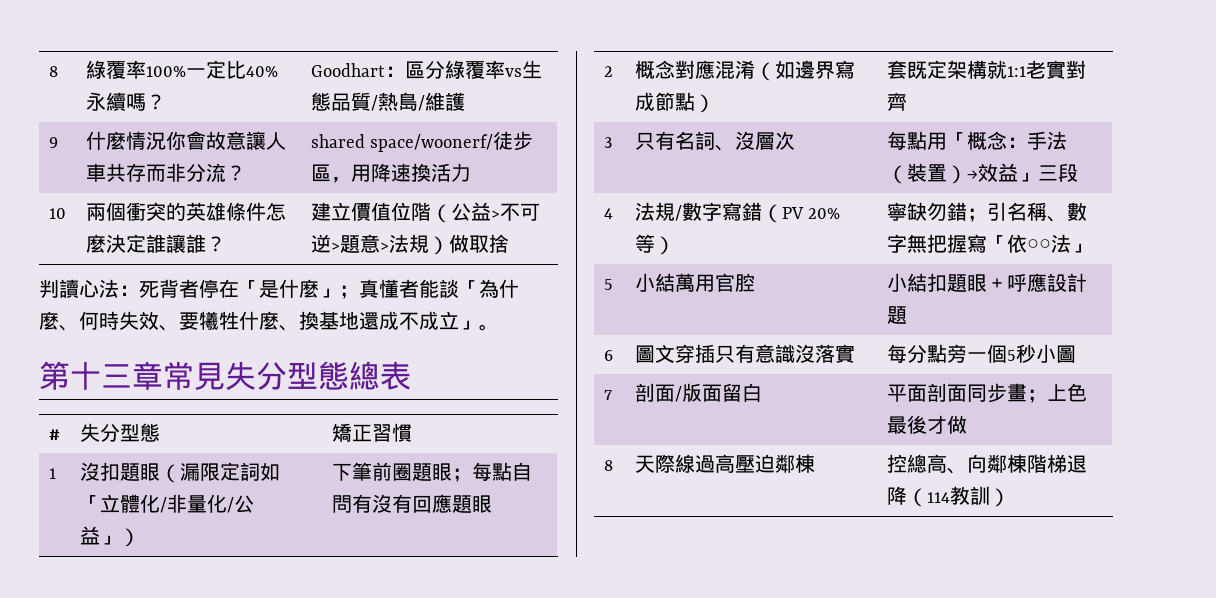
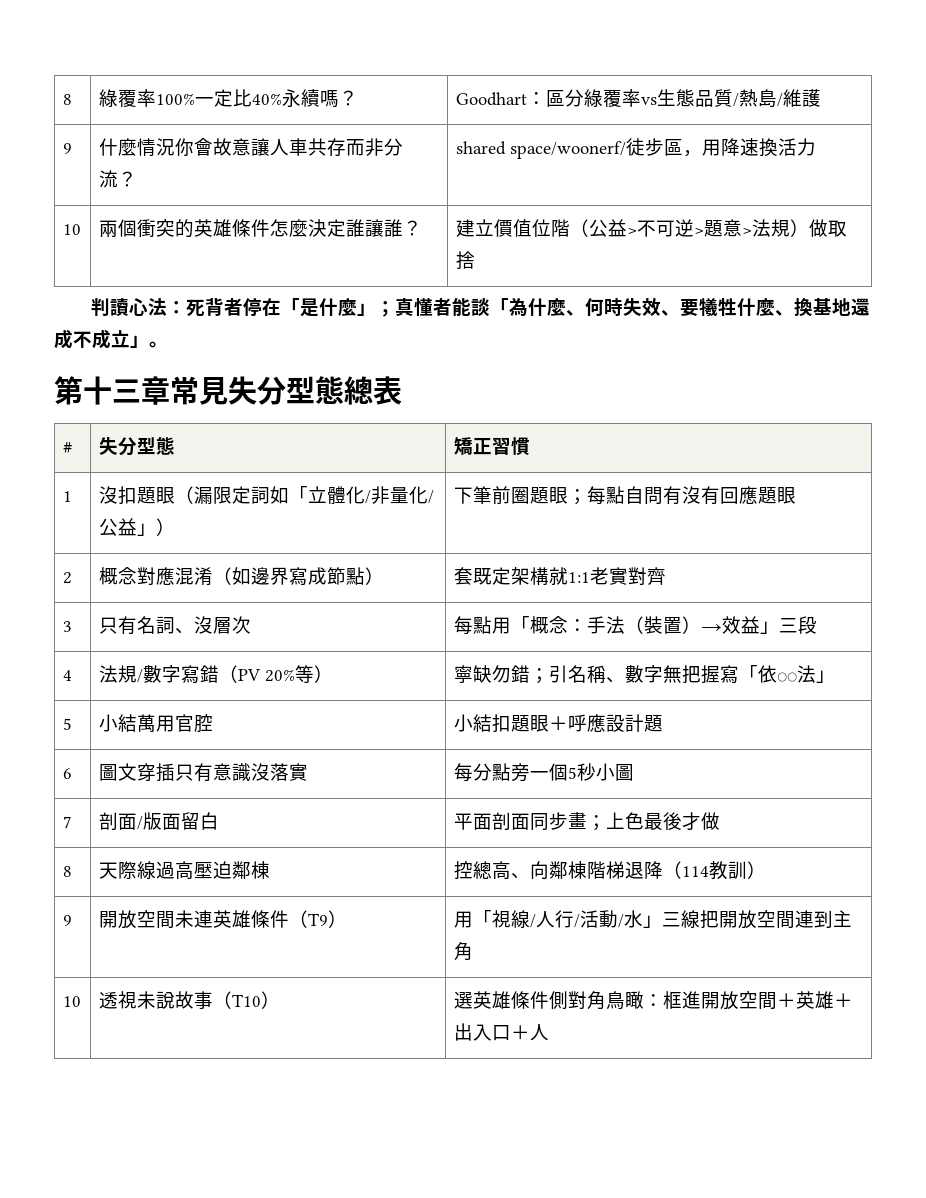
+ 9 | 開放空間未連英雄條件（T9） | 用「視線/人行/活動/水」三線把開放空間連到主角
+ 10 | 透視未說故事（T10） | 選英雄條件側對角鳥瞰：框進開放空間＋英雄＋出入口＋人

